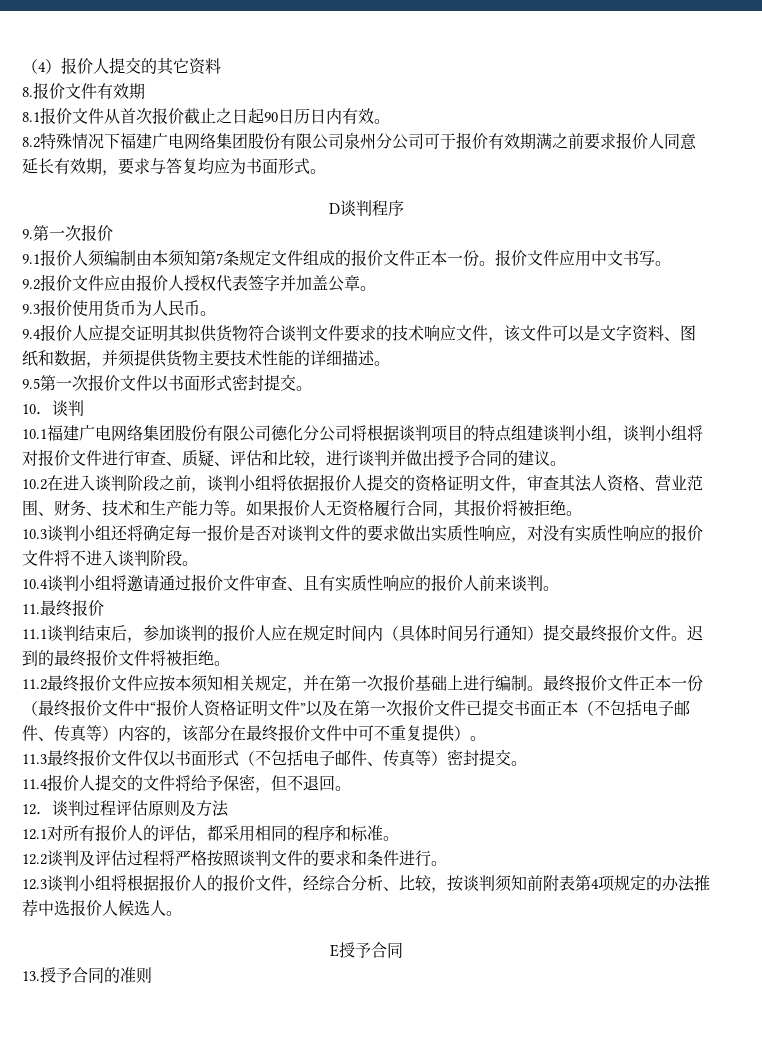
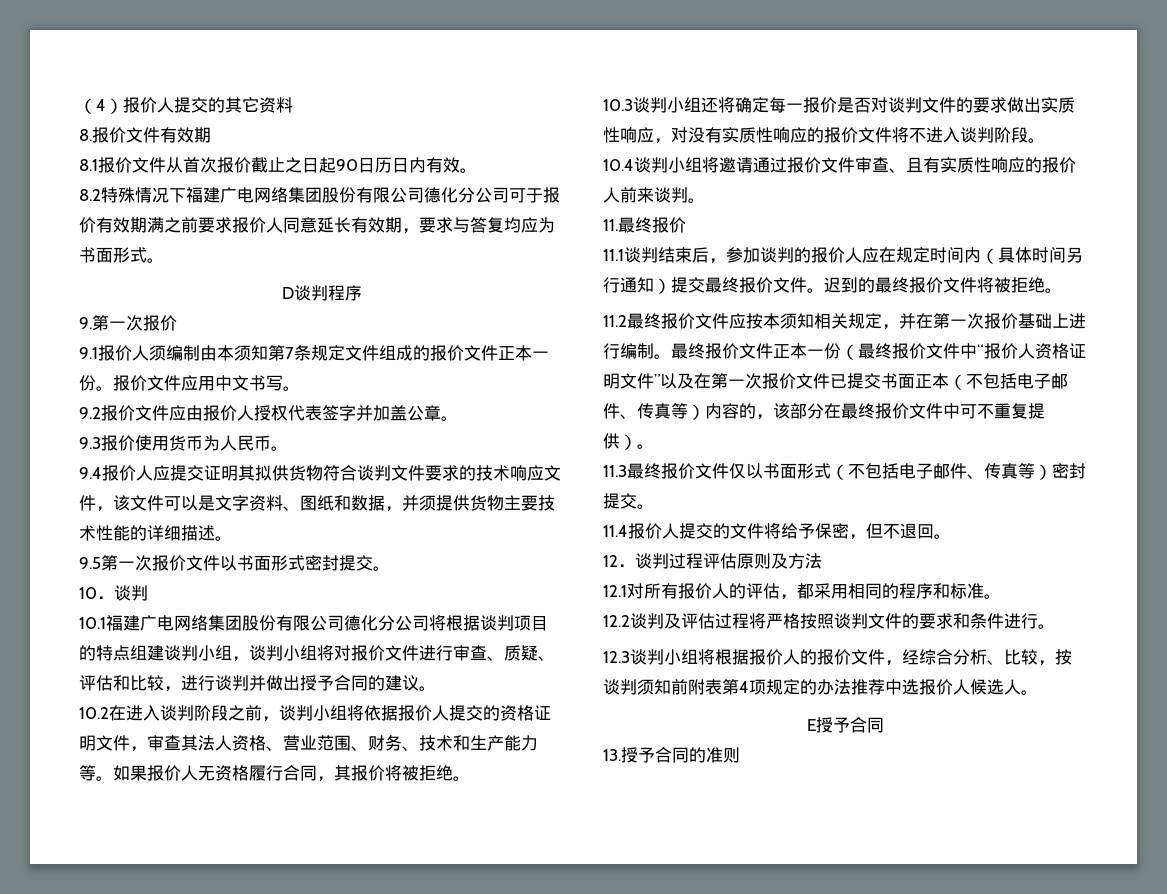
- 8.2特殊情况下福建广电网络集团股份有限公司泉州分公司可于报价有效期满之前要求报价人同意延长有效期，要求与答复均应为书面形式。
+ 8.2特殊情况下福建广电网络集团股份有限公司德化分公司可于报价有效期满之前要求报价人同意延长有效期，要求与答复均应为书面形式。

